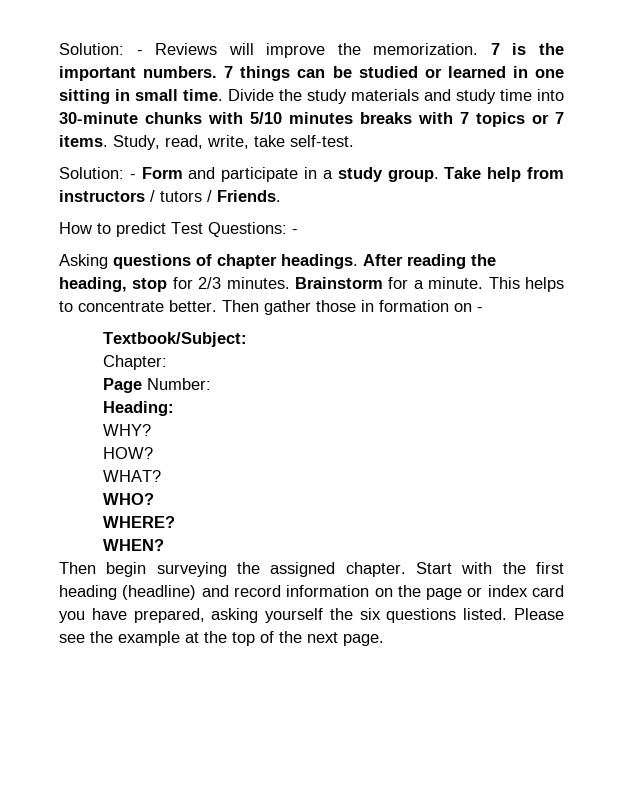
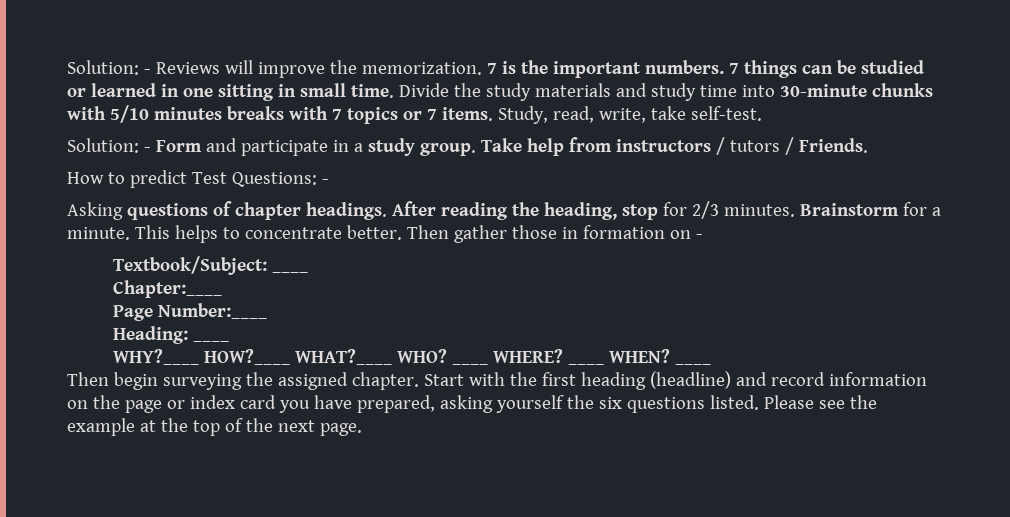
- Textbook/Subject:
- Chapter:
+ Textbook/Subject: ____
+ Chapter:____
- Page Number:
+ Page Number:____
- Heading:
- WHY?
- HOW?
- WHAT?
- WHO?
- WHERE?
- WHEN?
+ Heading: ____
+ WHY?____ HOW?____ WHAT?____ WHO? ____ WHERE? ____ WHEN? ____

